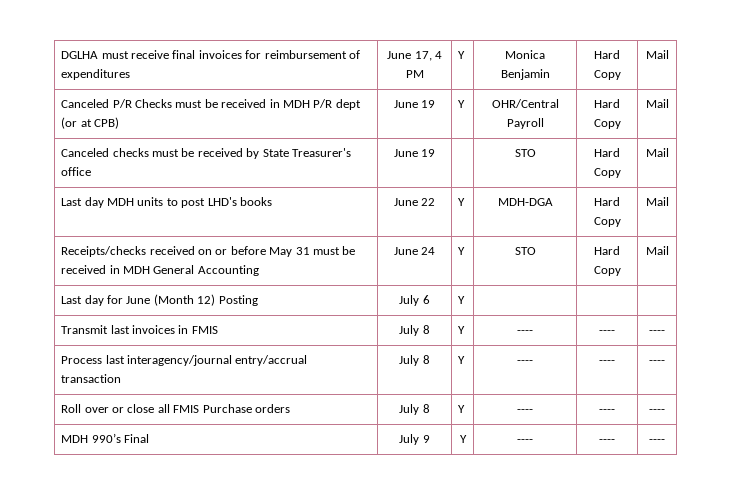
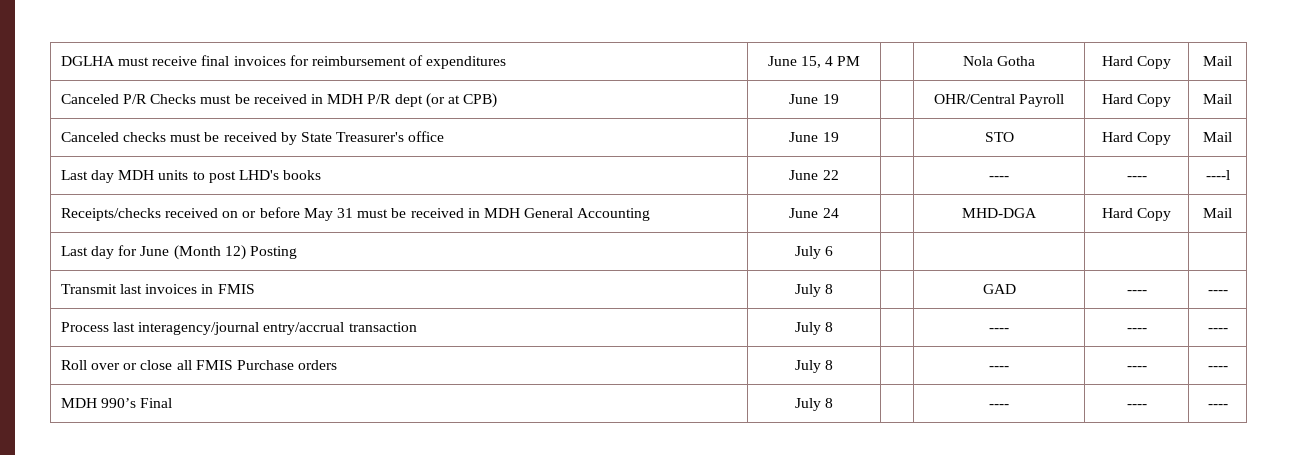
- DGLHA must receive final invoices for reimbursement of expenditures | June 17, 4 PM | Y | Monica Benjamin | Hard Copy | Mail
+ DGLHA must receive final invoices for reimbursement of expenditures | June 15, 4 PM | | Nola Gotha | Hard Copy | Mail
- Canceled P/R Checks must be received in MDH P/R dept (or at CPB) | June 19 | Y | OHR/Central Payroll | Hard Copy | Mail
+ Canceled P/R Checks must be received in MDH P/R dept (or at CPB) | June 19 | | OHR/Central Payroll | Hard Copy | Mail
- Last day MDH units to post LHD's books | June 22 | Y | MDH-DGA | Hard Copy | Mail
+ Last day MDH units to post LHD's books | June 22 | | ---- | ---- | ----l
- Receipts/checks received on or before May 31 must be received in MDH General Accounting | June 24 | Y | STO | Hard Copy | Mail
+ Receipts/checks received on or before May 31 must be received in MDH General Accounting | June 24 | | MHD-DGA | Hard Copy | Mail
- Last day for June (Month 12) Posting | July 6 | Y | | |
+ Last day for June (Month 12) Posting | July 6 | | | |
- Transmit last invoices in FMIS | July 8 | Y | ---- | ---- | ----
+ Transmit last invoices in FMIS | July 8 | | GAD | ---- | ----
- Process last interagency/journal entry/accrual transaction | July 8 | Y | ---- | ---- | ----
+ Process last interagency/journal entry/accrual transaction | July 8 | | ---- | ---- | ----
- Roll over or close all FMIS Purchase orders | July 8 | Y | ---- | ---- | ----
+ Roll over or close all FMIS Purchase orders | July 8 | | ---- | ---- | ----
- MDH 990’s Final | July 9 | Y | ---- | ---- | ----
+ MDH 990’s Final | July 8 | | ---- | ---- | ----

